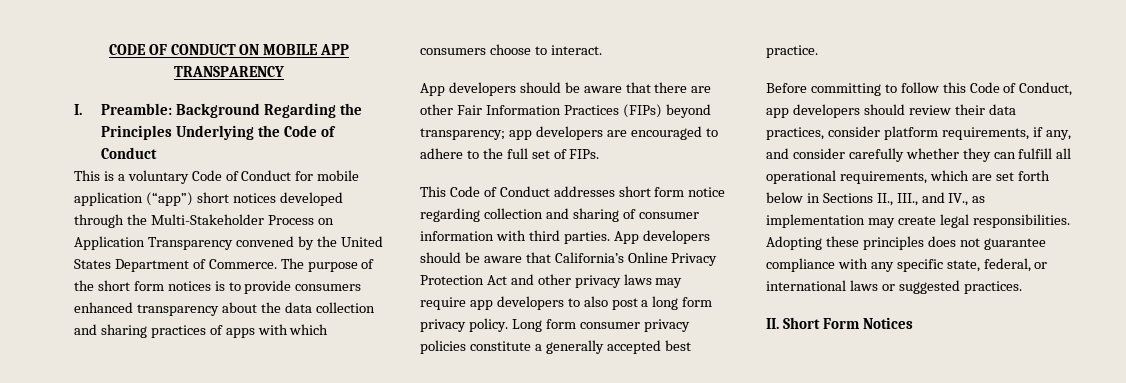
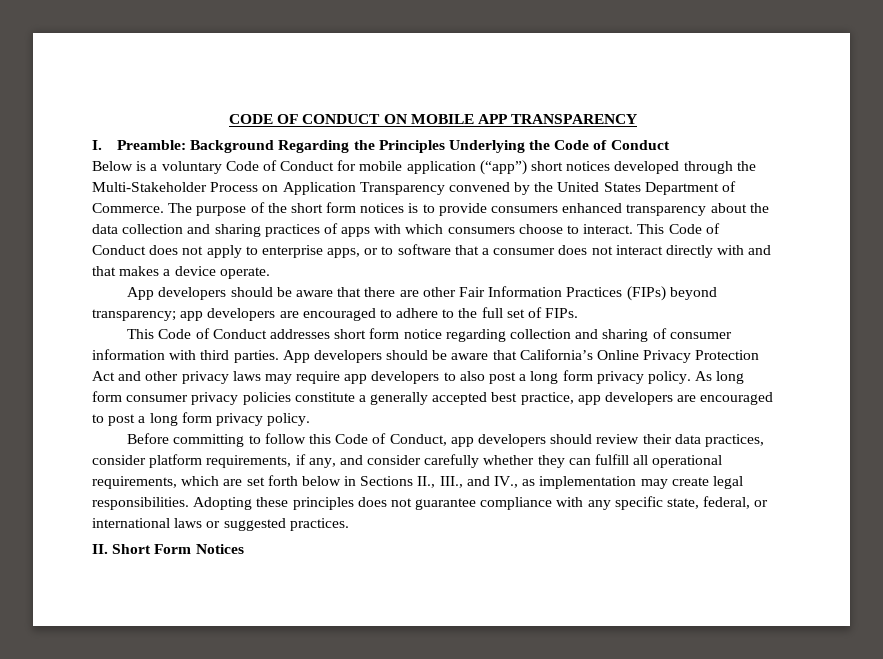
- This is a voluntary Code of Conduct for mobile application (“app”) short notices developed through the Multi-Stakeholder Process on Application Transparency convened by the United States Department of Commerce.
+ Below is a voluntary Code of Conduct for mobile application (“app”) short notices developed through the Multi-Stakeholder Process on Application Transparency convened by the United States Department of Commerce.
+ This Code of Conduct does not apply to enterprise apps, or to software that a consumer does not interact directly with and that makes a device operate.
- Long form consumer privacy policies constitute a generally accepted best practice.
+ As long form consumer privacy policies constitute a generally accepted best practice, app developers are encouraged to post a long form privacy policy.

